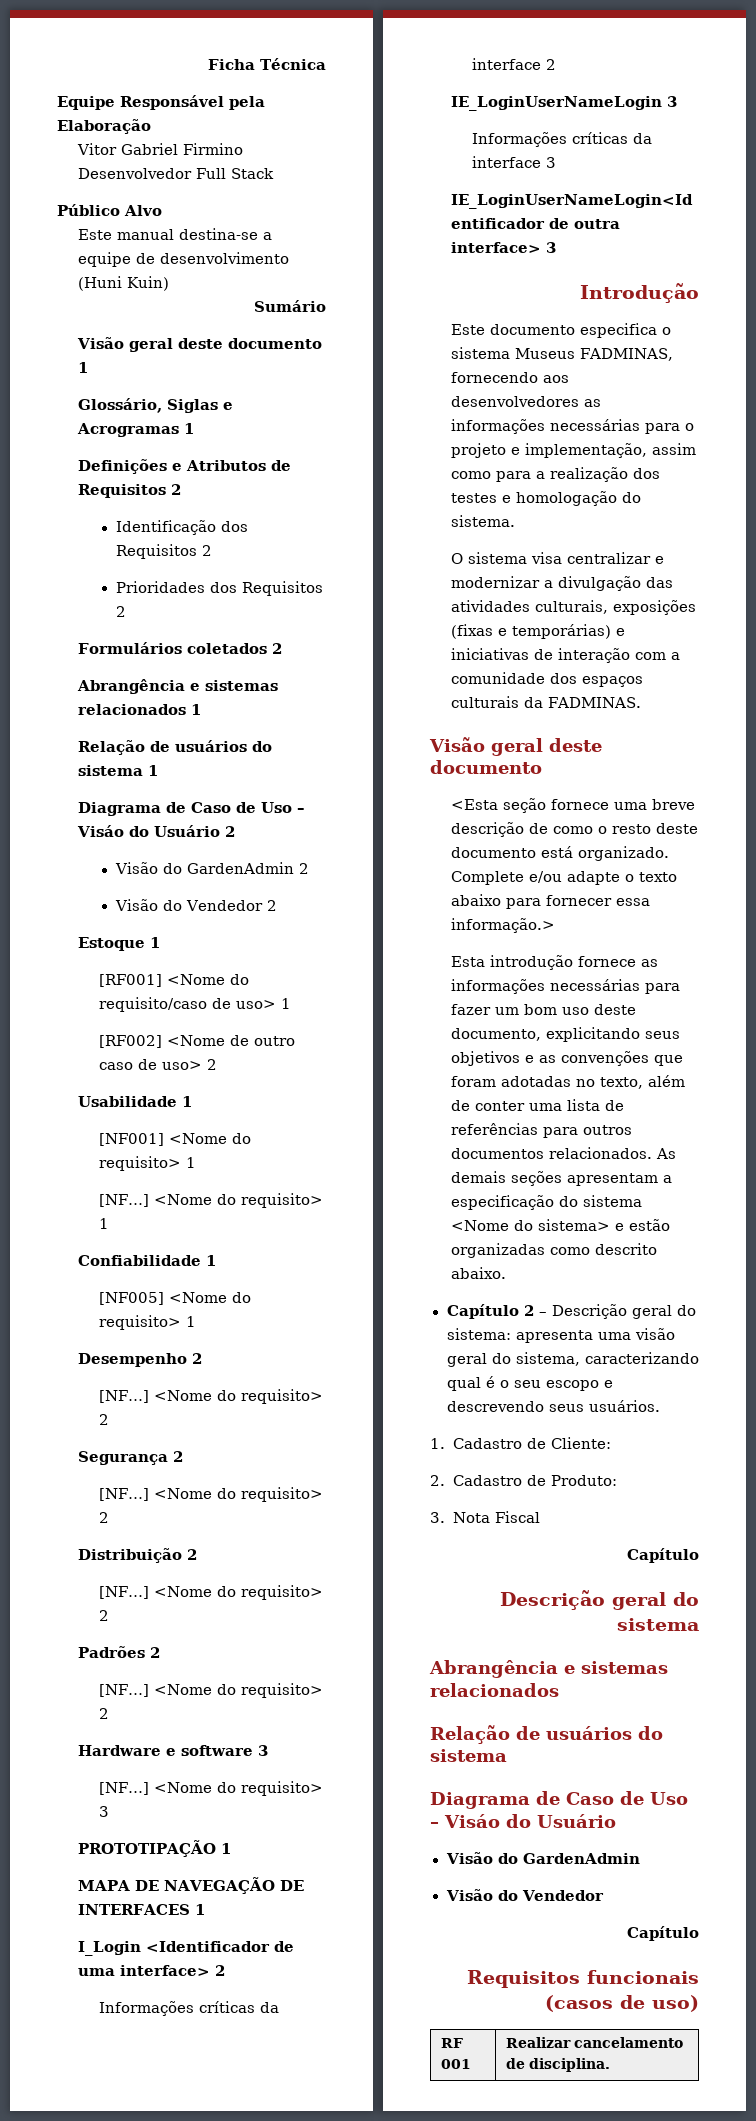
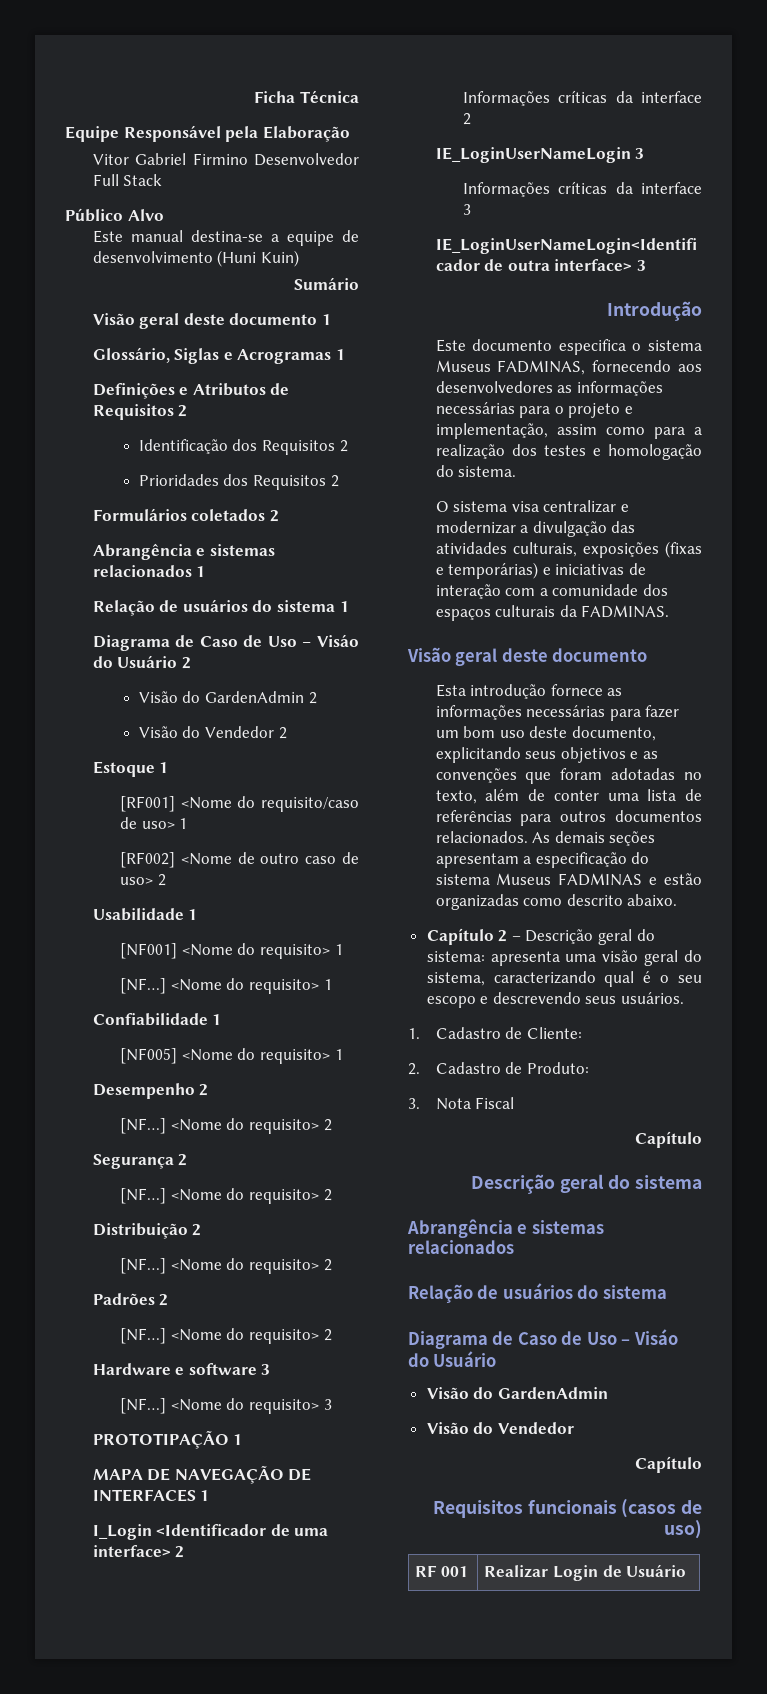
- <Esta seção fornece uma breve descrição de como o resto deste documento está organizado. Complete e/ou adapte o texto abaixo para fornecer essa informação.>
- As demais seções apresentam a especificação do sistema <Nome do sistema> e estão organizadas como descrito abaixo.
+ As demais seções apresentam a especificação do sistema Museus FADMINAS e estão organizadas como descrito abaixo.
- RF 001 | Realizar cancelamento de disciplina.
+ RF 001 | Realizar Login de Usuário

